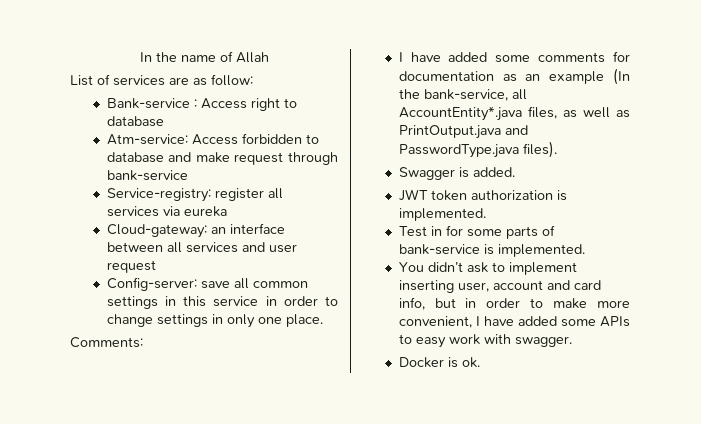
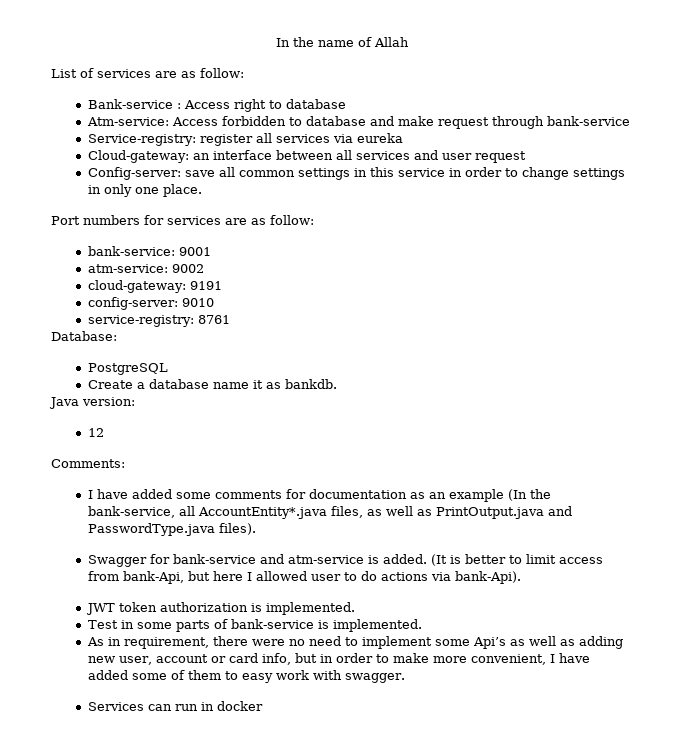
+ Port numbers for services are as follow:
+ bank-service: 9001
+ atm-service: 9002
+ cloud-gateway: 9191
+ config-server: 9010
+ service-registry: 8761
+ Database:
+ PostgreSQL
+ Create a database name it as bankdb.
+ Java version:
+ 12
- Swagger is added.
+ Swagger for bank-service and atm-service is added. (It is better to limit access from bank-Api, but here I allowed user to do actions via bank-Api).
- Test in for some parts of bank-service is implemented.
+ Test in some parts of bank-service is implemented.
- You didn’t ask to implement inserting user, account and card info, but in order to make more convenient, I have added some APIs to easy work with swagger.
+ As in requirement, there were no need to implement some Api’s as well as adding new user, account or card info, but in order to make more convenient, I have added some of them to easy work with swagger.
- Docker is ok.
+ Services can run in docker

